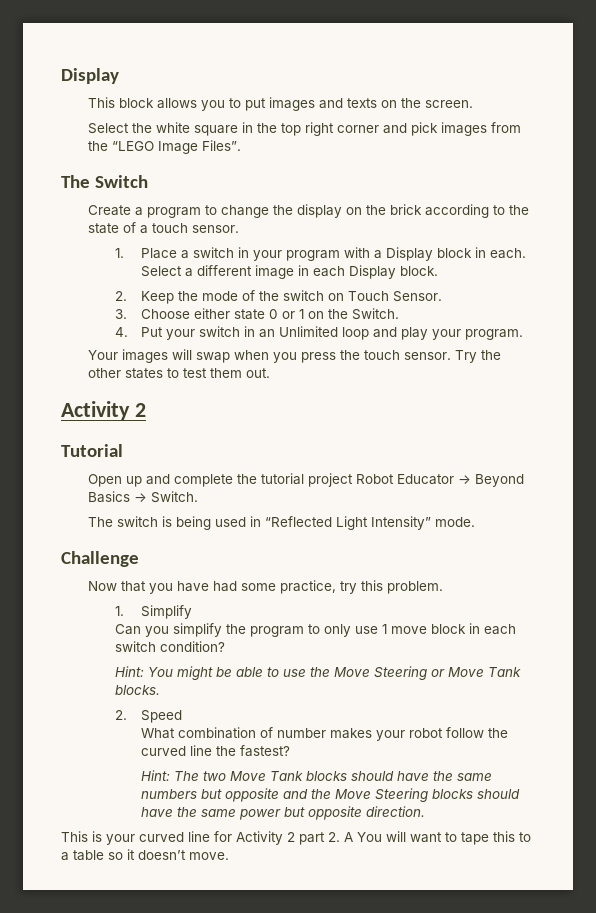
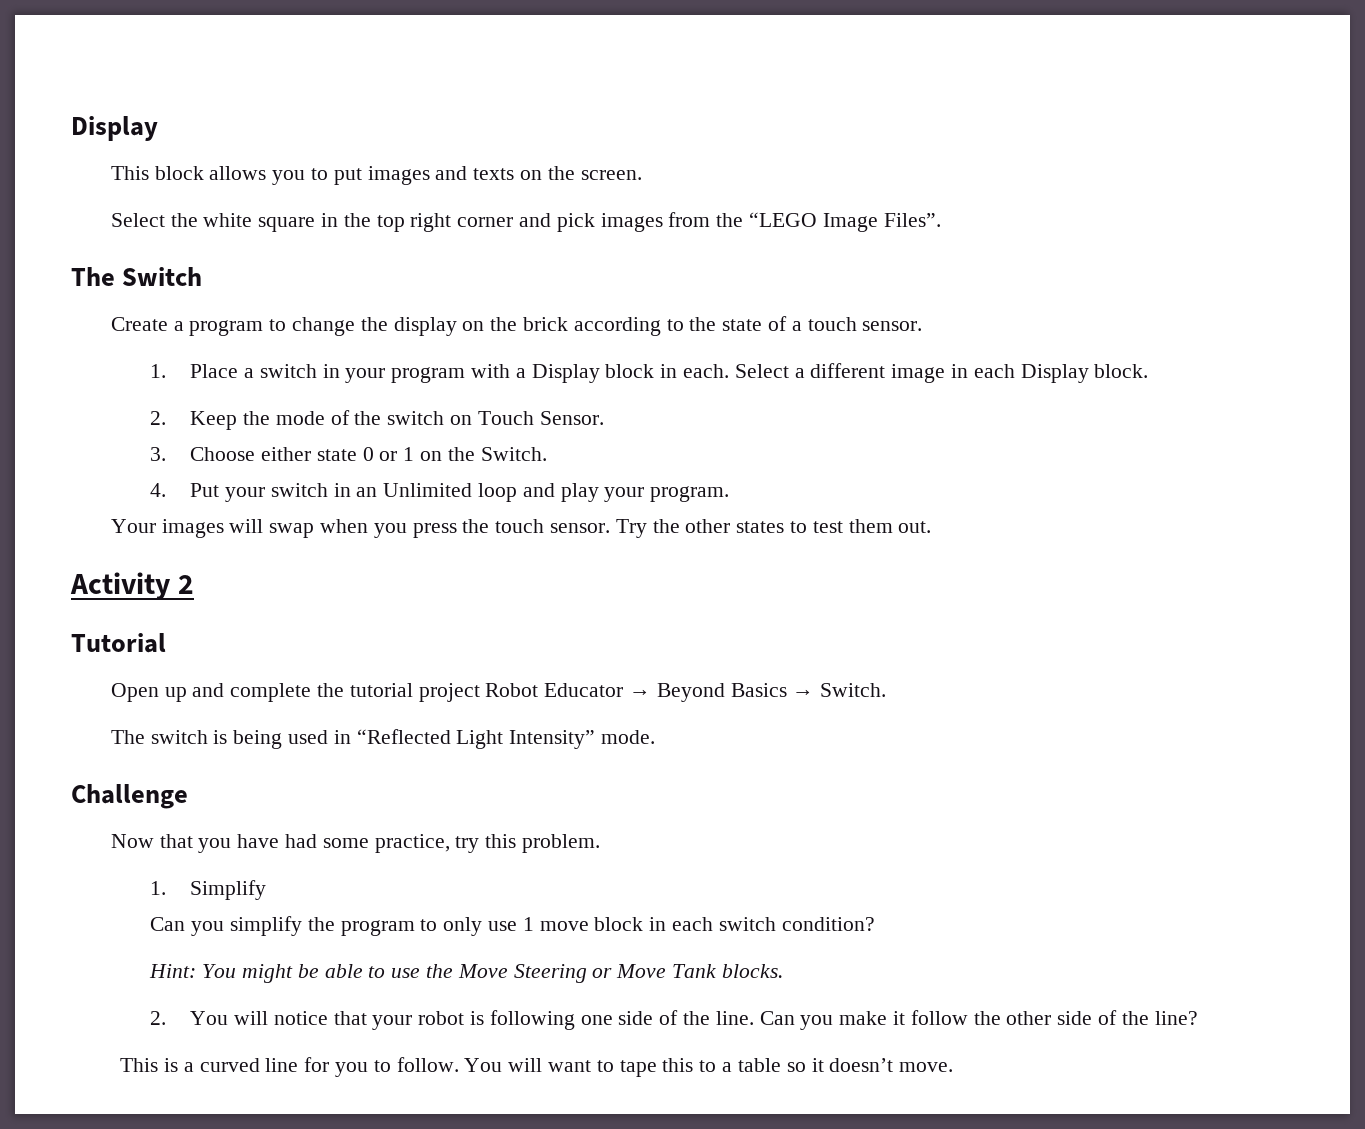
- 2. Speed
- What combination of number makes your robot follow the curved line the fastest?
- Hint: The two Move Tank blocks should have the same numbers but opposite and the Move Steering blocks should have the same power but opposite direction.
+ 2. You will notice that your robot is following one side of the line. Can you make it follow the other side of the line?
- This is your curved line for Activity 2 part 2. A You will want to tape this to a table so it doesn’t move.
+ This is a curved line for you to follow. You will want to tape this to a table so it doesn’t move.

